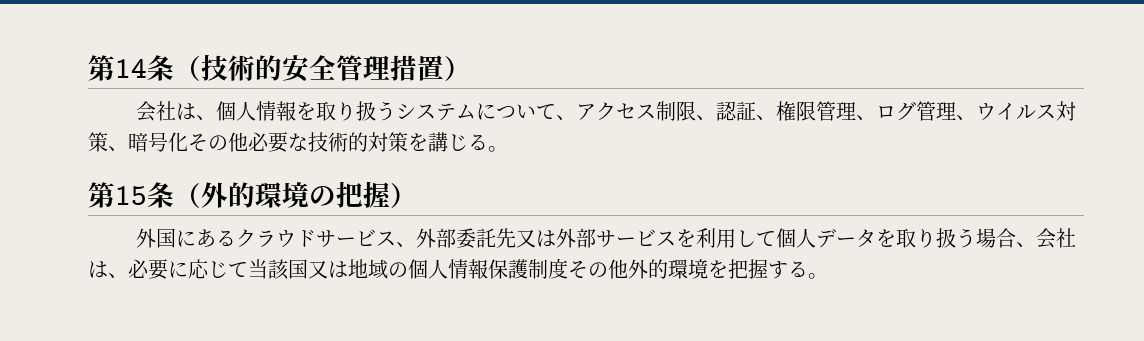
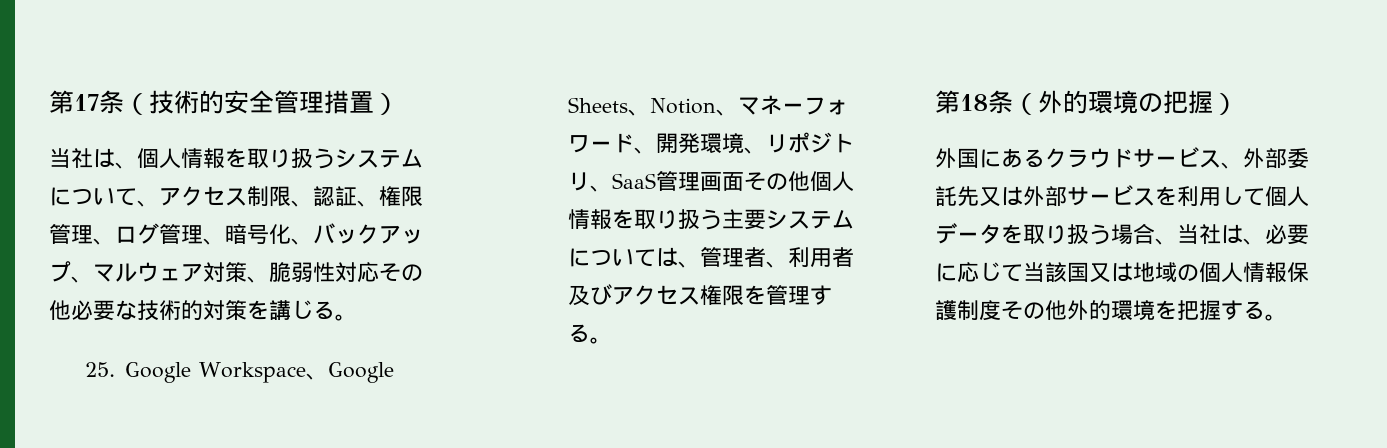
- 第14条（技術的安全管理措置）
+ 第17条（技術的安全管理措置）
- 会社は、個人情報を取り扱うシステムについて、アクセス制限、認証、権限管理、ログ管理、ウイルス対策、暗号化その他必要な技術的対策を講じる。
+ 当社は、個人情報を取り扱うシステムについて、アクセス制限、認証、権限管理、ログ管理、暗号化、バックアップ、マルウェア対策、脆弱性対応その他必要な技術的対策を講じる。
- 第15条（外的環境の把握）
+ 25. Google Workspace、Google Sheets、Notion、マネーフォワード、開発環境、リポジトリ、SaaS管理画面その他個人情報を取り扱う主要システムについては、管理者、利用者及びアクセス権限を管理する。
+ 第18条（外的環境の把握）
- 外国にあるクラウドサービス、外部委託先又は外部サービスを利用して個人データを取り扱う場合、会社は、必要に応じて当該国又は地域の個人情報保護制度その他外的環境を把握する。
+ 外国にあるクラウドサービス、外部委託先又は外部サービスを利用して個人データを取り扱う場合、当社は、必要に応じて当該国又は地域の個人情報保護制度その他外的環境を把握する。

